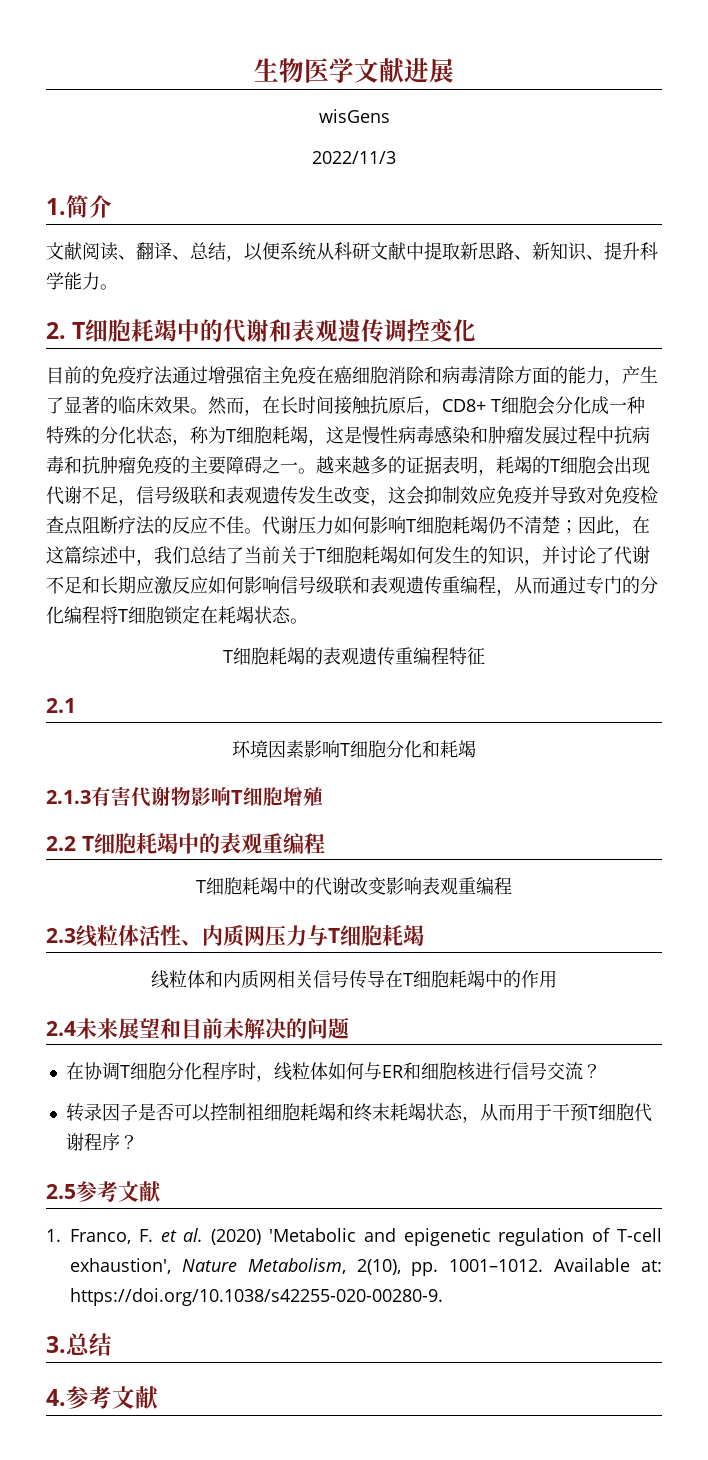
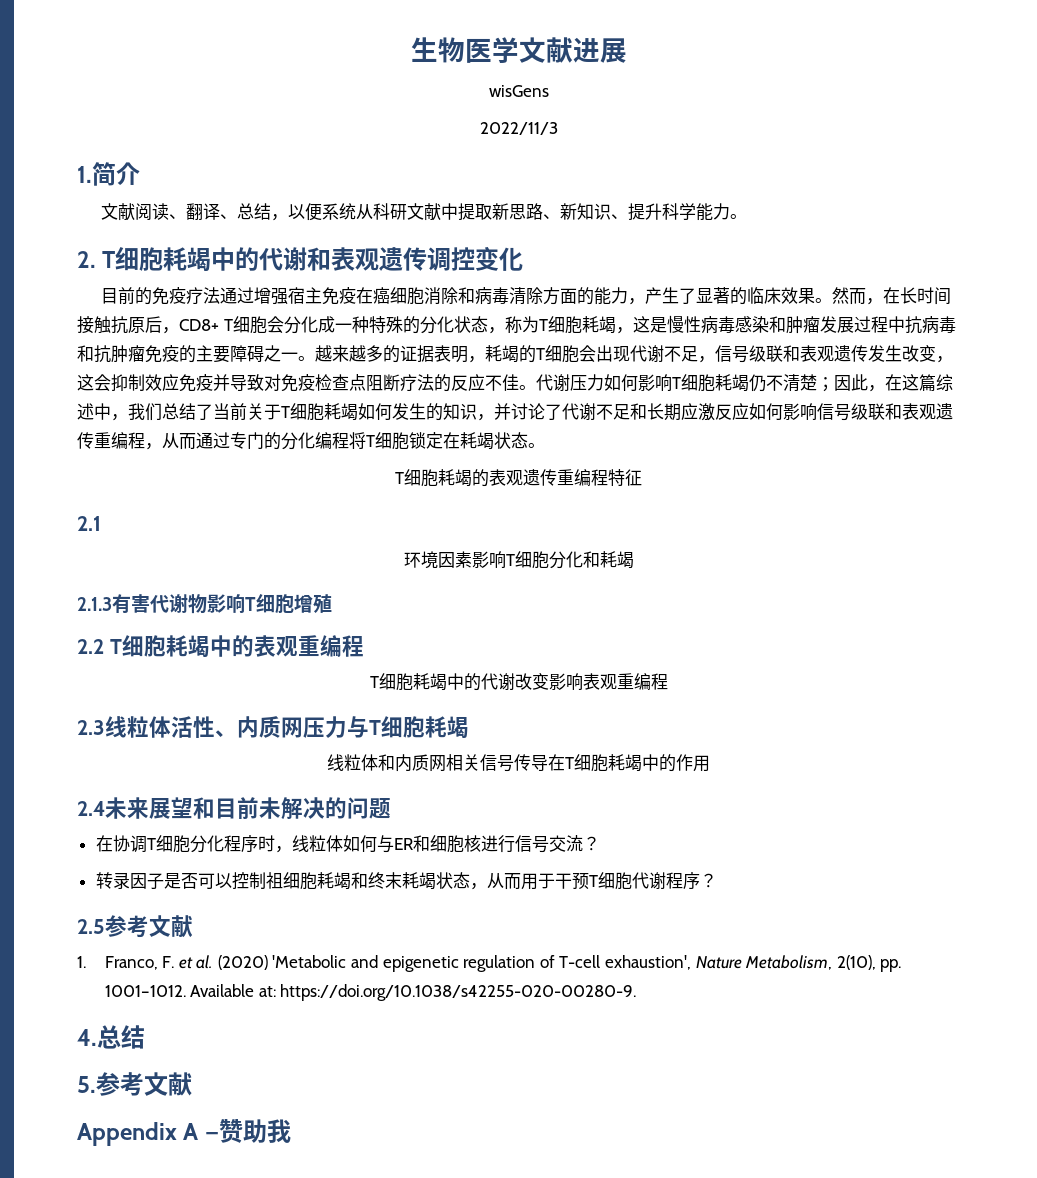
- 3.总结
+ 4.总结
- 4.参考文献
+ 5.参考文献
+ Appendix A —赞助我

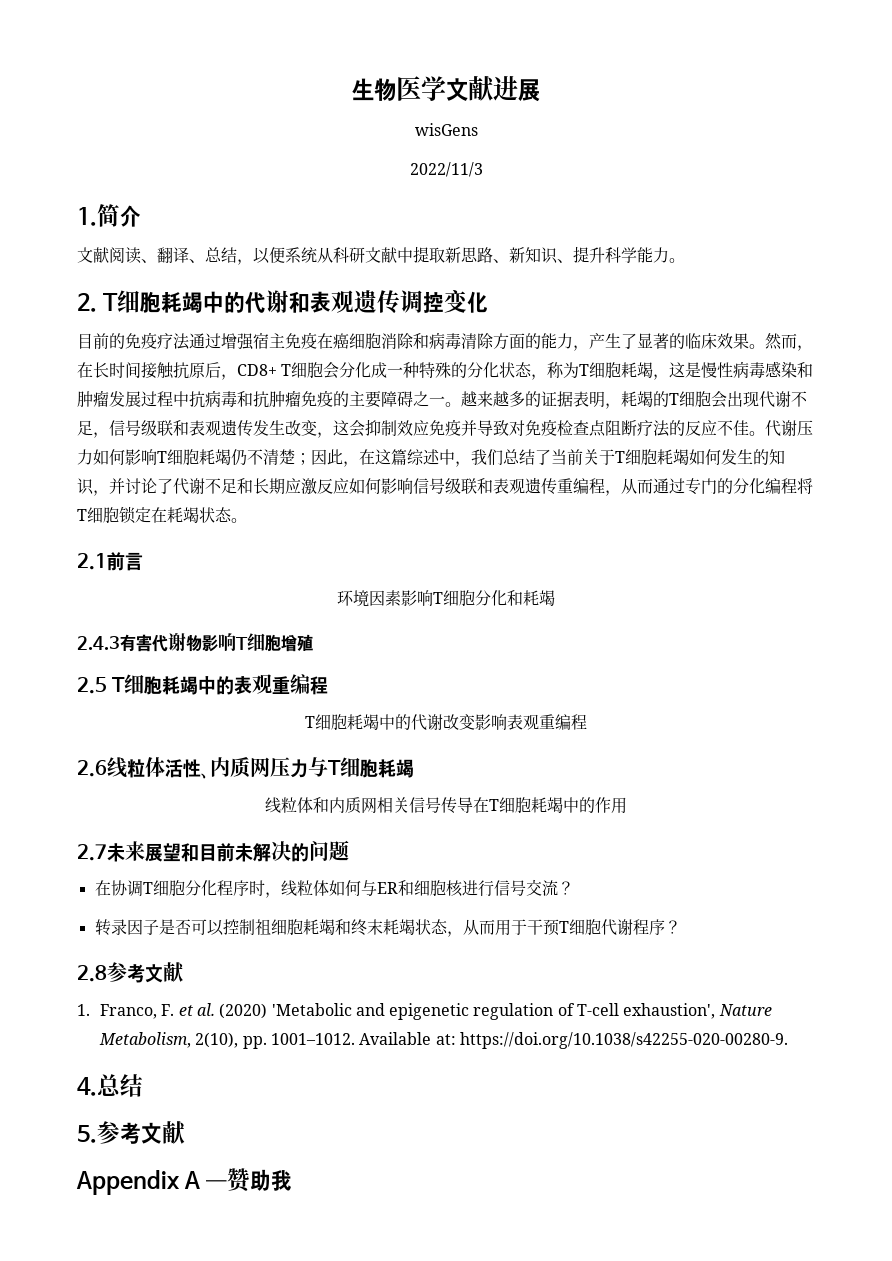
- T细胞耗竭的表观遗传重编程特征
- 2.1
+ 2.1前言
- 2.1.3有害代谢物影响T细胞增殖
+ 2.4.3有害代谢物影响T细胞增殖
- 2.2 T细胞耗竭中的表观重编程
+ 2.5 T细胞耗竭中的表观重编程
- 2.3线粒体活性、内质网压力与T细胞耗竭
+ 2.6线粒体活性、内质网压力与T细胞耗竭
- 2.4未来展望和目前未解决的问题
+ 2.7未来展望和目前未解决的问题
- 2.5参考文献
+ 2.8参考文献

